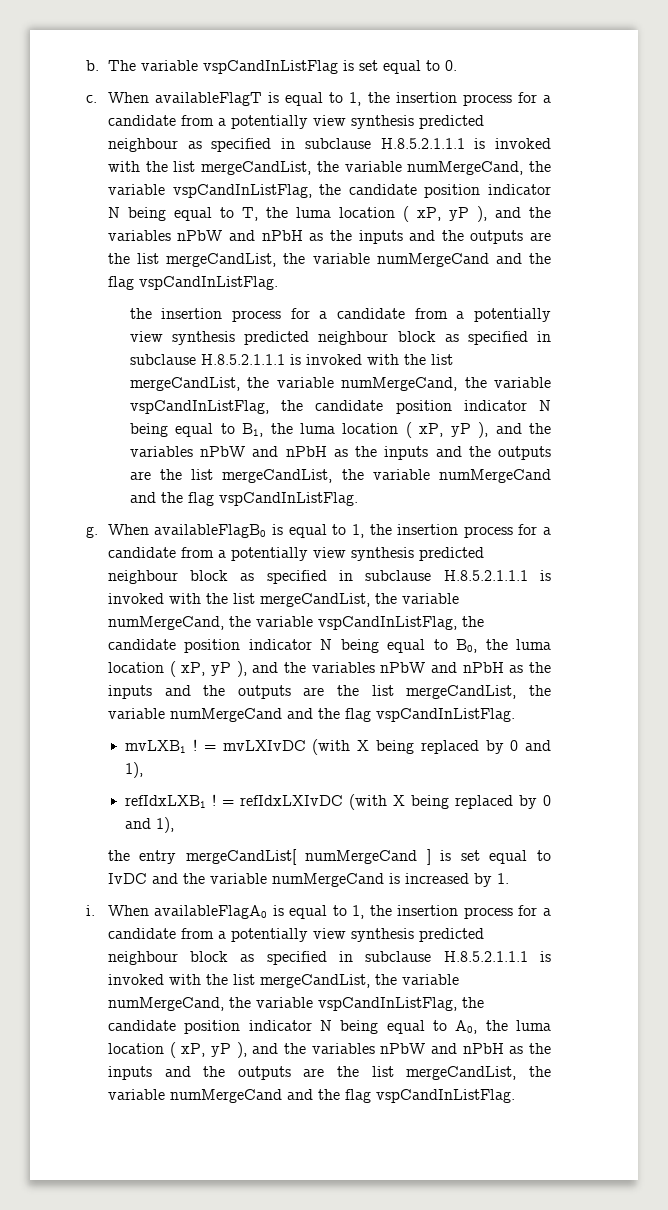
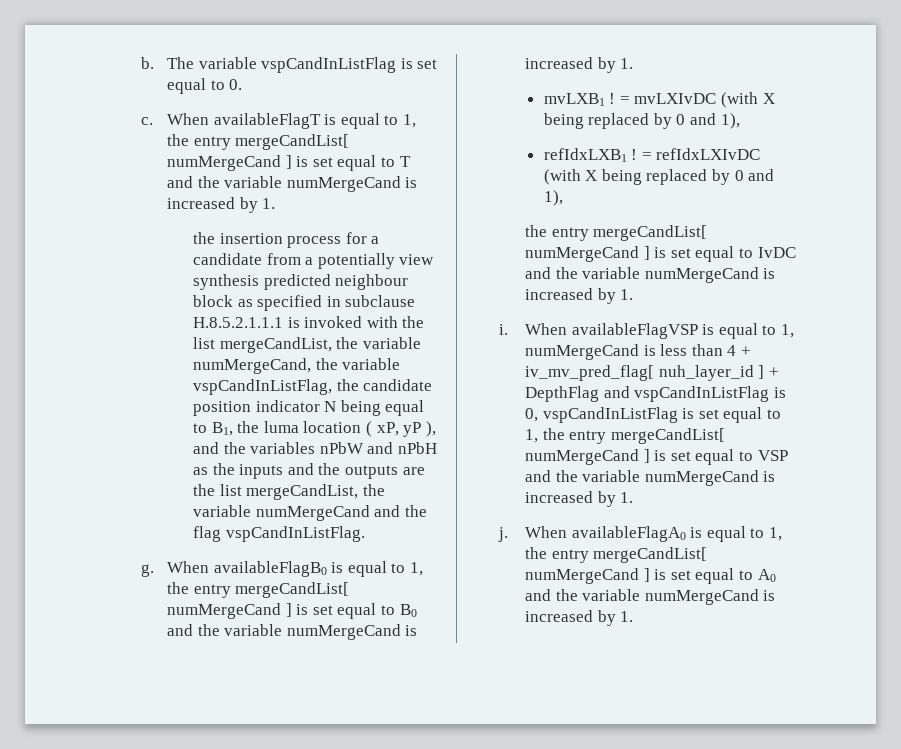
- When availableFlagT is equal to 1, the insertion process for a candidate from a potentially view synthesis predicted neighbour as specified in subclause H.8.5.2.1.1.1 is invoked with the list mergeCandList, the variable numMergeCand, the variable vspCandInListFlag, the candidate position indicator N being equal to T, the luma location ( xP, yP ), and the variables nPbW and nPbH as the inputs and the outputs are the list mergeCandList, the variable numMergeCand and the flag vspCandInListFlag.
+ When availableFlagT is equal to 1, the entry mergeCandList[ numMergeCand ] is set equal to T and the variable numMergeCand is increased by 1.
- When availableFlagB0 is equal to 1, the insertion process for a candidate from a potentially view synthesis predicted neighbour block as specified in subclause H.8.5.2.1.1.1 is invoked with the list mergeCandList, the variable numMergeCand, the variable vspCandInListFlag, the candidate position indicator N being equal to B0, the luma location ( xP, yP ), and the variables nPbW and nPbH as the inputs and the outputs are the list mergeCandList, the variable numMergeCand and the flag vspCandInListFlag.
+ When availableFlagB0 is equal to 1, the entry mergeCandList[ numMergeCand ] is set equal to B0 and the variable numMergeCand is increased by 1.
- When availableFlagA0 is equal to 1, the insertion process for a candidate from a potentially view synthesis predicted neighbour block as specified in subclause H.8.5.2.1.1.1 is invoked with the list mergeCandList, the variable numMergeCand, the variable vspCandInListFlag, the candidate position indicator N being equal to A0, the luma location ( xP, yP ), and the variables nPbW and nPbH as the inputs and the outputs are the list mergeCandList, the variable numMergeCand and the flag vspCandInListFlag.
+ When availableFlagVSP is equal to 1, numMergeCand is less than 4 + iv_mv_pred_flag[ nuh_layer_id ] + DepthFlag and vspCandInListFlag is 0, vspCandInListFlag is set equal to 1, the entry mergeCandList[ numMergeCand ] is set equal to VSP and the variable numMergeCand is increased by 1.
+ j. When availableFlagA0 is equal to 1, the entry mergeCandList[ numMergeCand ] is set equal to A0 and the variable numMergeCand is increased by 1.

